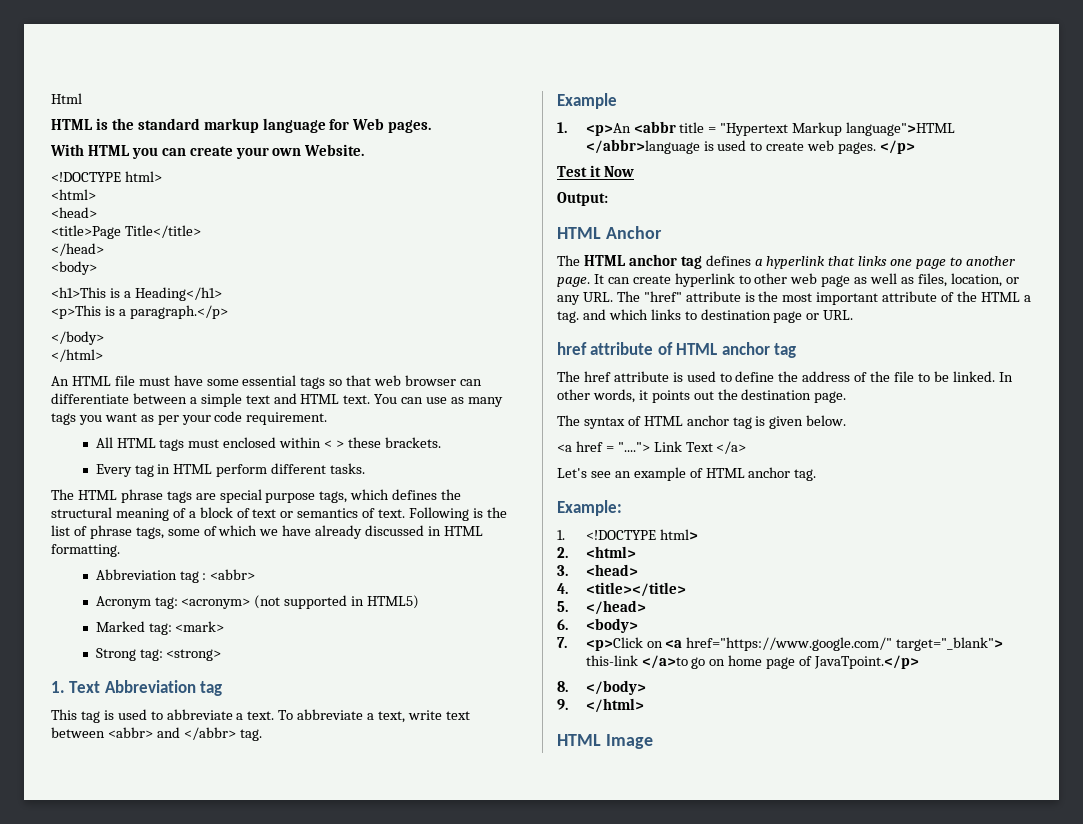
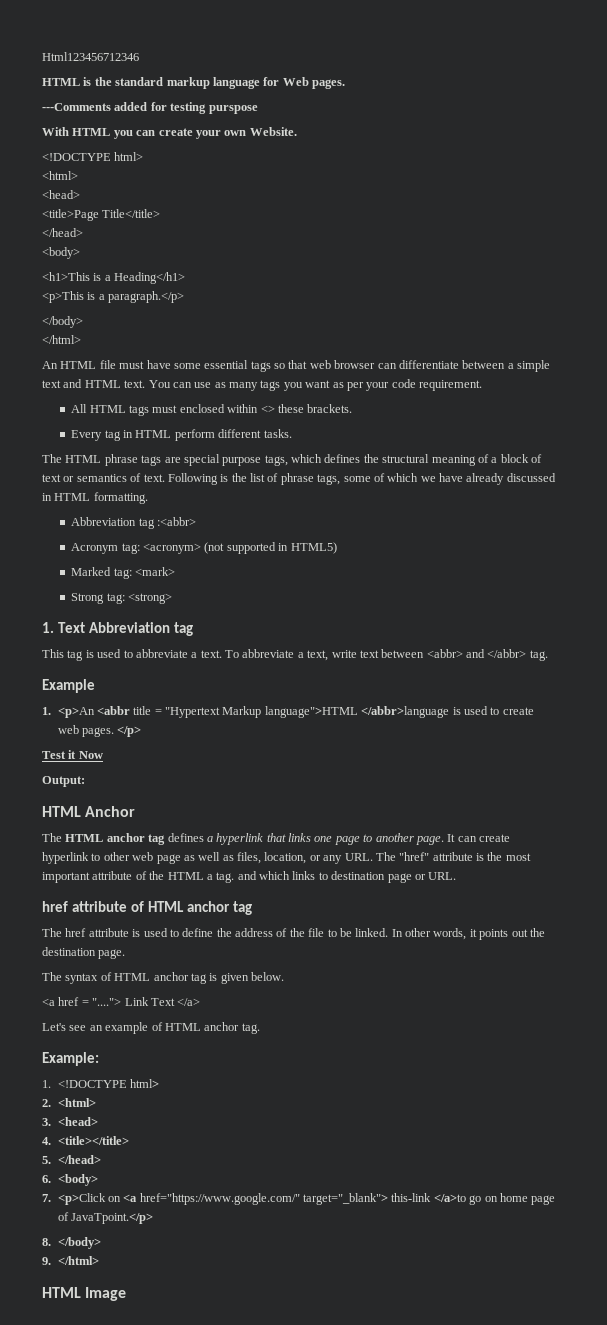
- Html
+ Html123456712346
+ ---Comments added for testing purspose
- All HTML tags must enclosed within < > these brackets.
+ All HTML tags must enclosed within <> these brackets.
- Abbreviation tag : <abbr>
+ Abbreviation tag :<abbr>

